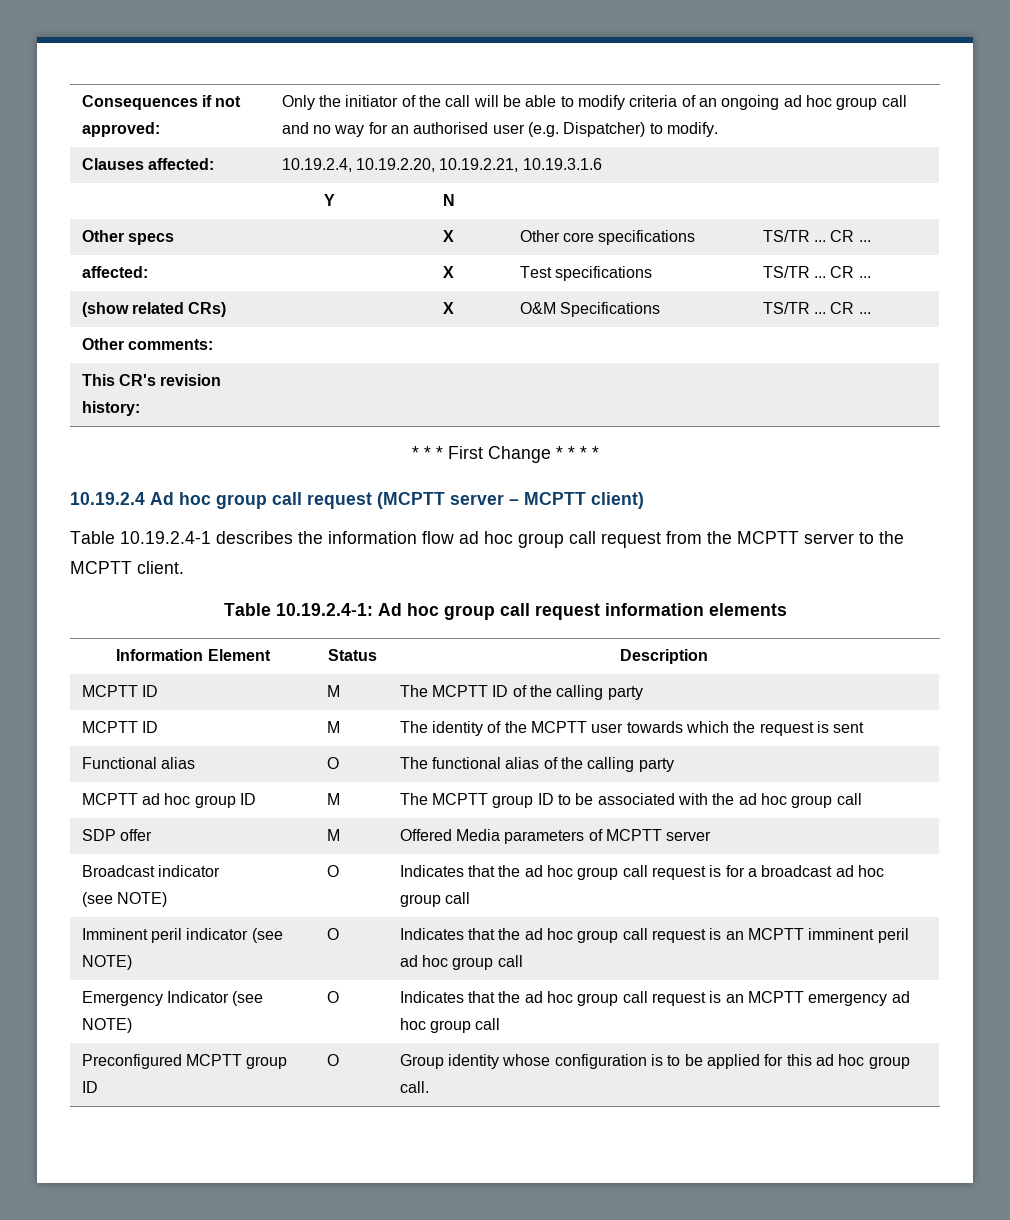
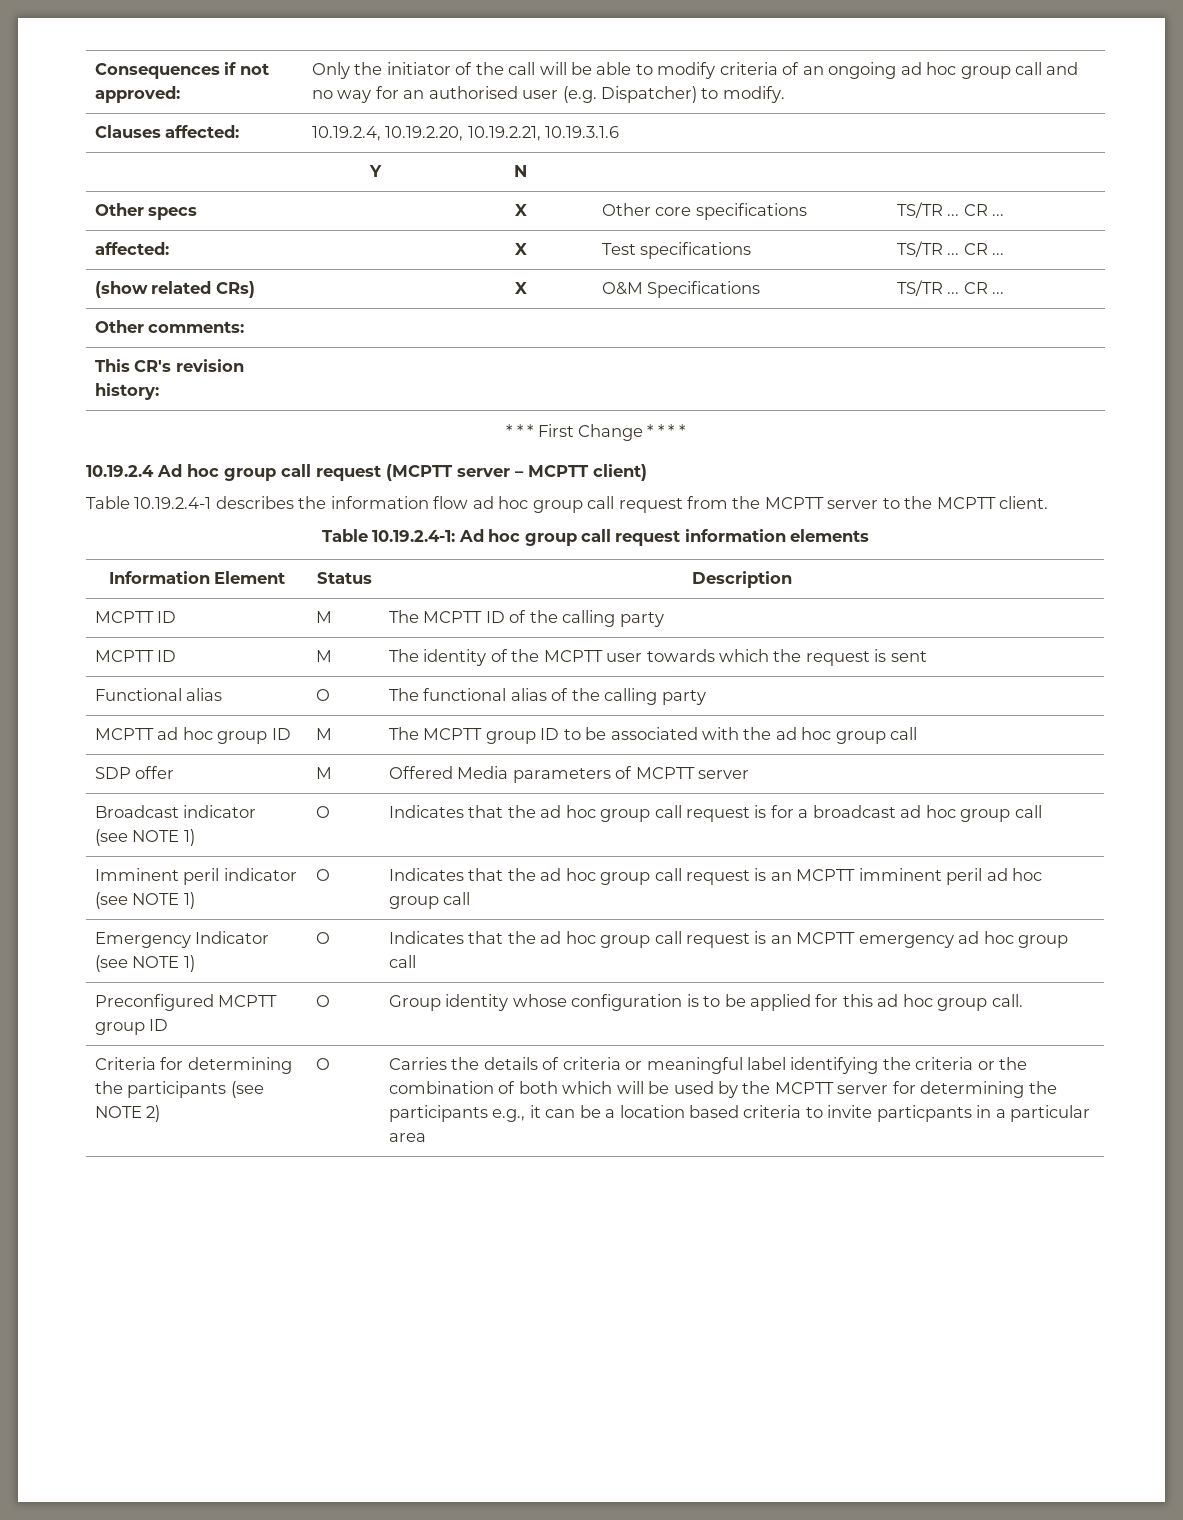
  Broadcast indicator
- (see NOTE) | O | Indicates that the ad hoc group call request is for a broadcast ad hoc group call
+ (see NOTE 1) | O | Indicates that the ad hoc group call request is for a broadcast ad hoc group call
- Imminent peril indicator (see NOTE) | O | Indicates that the ad hoc group call request is an MCPTT imminent peril ad hoc group call
+ Imminent peril indicator (see NOTE 1) | O | Indicates that the ad hoc group call request is an MCPTT imminent peril ad hoc group call
- Emergency Indicator (see NOTE) | O | Indicates that the ad hoc group call request is an MCPTT emergency ad hoc group call
+ Emergency Indicator (see NOTE 1) | O | Indicates that the ad hoc group call request is an MCPTT emergency ad hoc group call
+ Criteria for determining the participants (see NOTE 2) | O | Carries the details of criteria or meaningful label identifying the criteria or the combination of both which will be used by the MCPTT server for determining the participants e.g., it can be a location based criteria to invite particpants in a particular area

